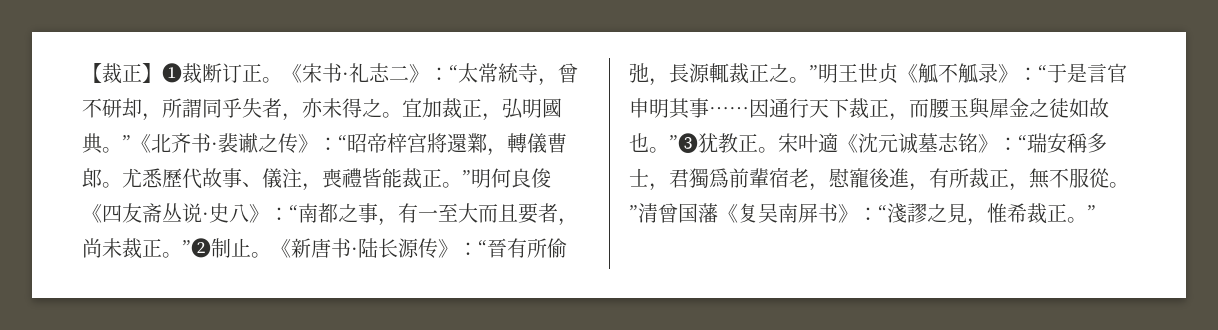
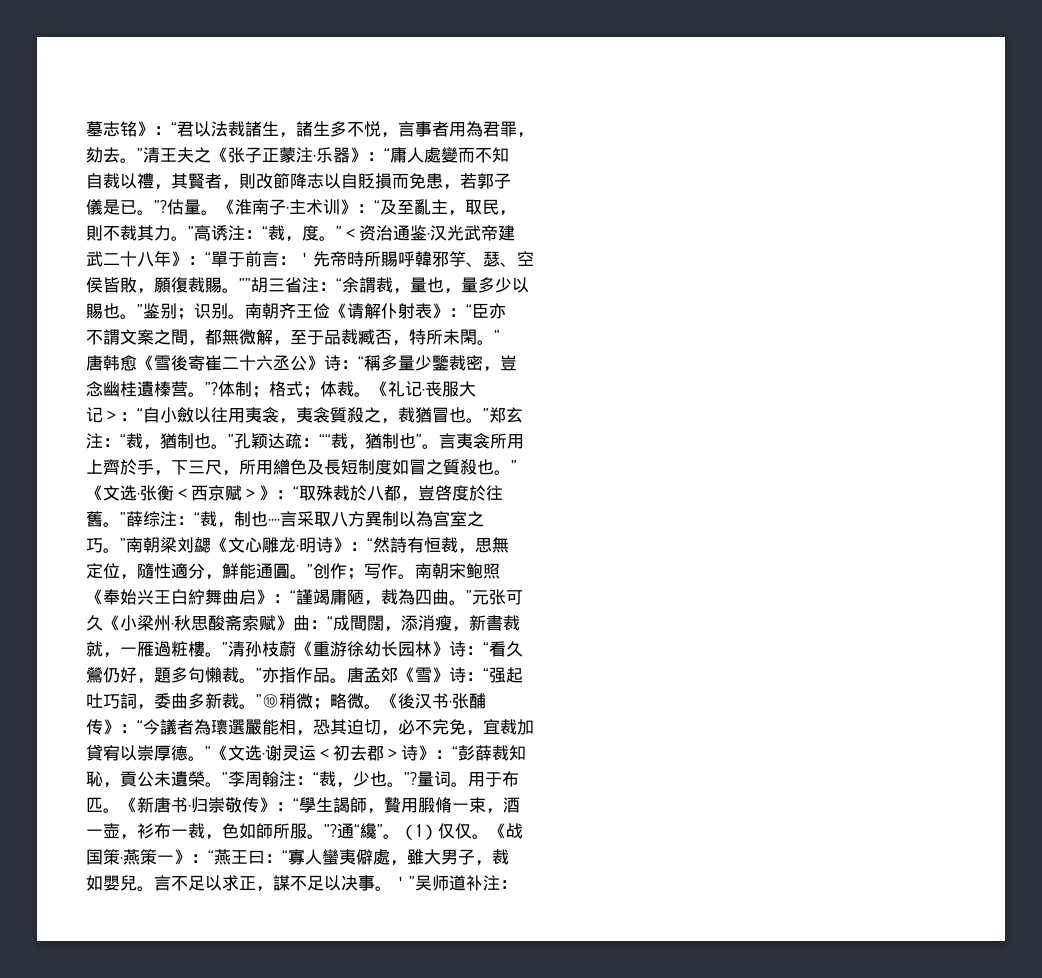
- 【裁正】❶裁断订正。《宋书·礼志二》：“太常統寺，曾不研却，所謂同乎失者，亦未得之。宜加裁正，弘明國典。”《北齐书·裴谳之传》：“昭帝梓宫將還鄴，轉儀曹郎。尤悉歷代故事、儀注，喪禮皆能裁正。”明何良俊《四友斋丛说·史八》：“南都之事，有一至大而且要者，尚未裁正。”❷制止。
+ 墓志铭》：“君以法裁諸生，諸生多不悦，言事者用為君罪，
+ 劾去。”清王夫之《张子正蒙注·乐器》：“庸人處變而不知
+ 自裁以禮，其賢者，則改節降志以自貶損而免患，若郭子
+ 儀是已。”?估量。《淮南子·主术训》：“及至亂主，取民，
+ 則不裁其力。”高诱注：“裁，度。”＜资治通鉴·汉光武帝建
+ 武二十八年》：“單于前言：＇先帝時所賜呼韓邪竽、瑟、空
+ 侯皆敗，願復裁賜。””胡三省注：“余謂裁，量也，量多少以
+ 賜也。”鉴别；识别。南朝齐王俭《请解仆射表》：“臣亦
+ 不謂文案之間，都無微解，至于品裁臧否，特所未閑。”
+ 唐韩愈《雪後寄崔二十六丞公》诗：“稱多量少鑒裁密，豈
+ 念幽桂遺榛营。”?体制；格式；体裁。《礼记·丧服大
+ 记＞：“自小斂以往用夷衾，夷衾質殺之，裁猶冒也。”郑玄
+ 注：“裁，猶制也。”孔颖达疏：““裁，猶制也”。言夷衾所用
+ 上齊於手，下三尺，所用繒色及長短制度如冒之質殺也。”
+ 《文选·张衡＜西京赋＞》：“取殊裁於八都，豈啓度於往
+ 舊。”薛综注：“裁，制也····言采取八方異制以為宫室之
+ 巧。”南朝梁刘勰《文心雕龙·明诗》：“然詩有恒裁，思無
+ 定位，隨性適分，鮮能通圓。”创作；写作。南朝宋鲍照
+ 《奉始兴王白紵舞曲启》：“謹竭庸陋，裁為四曲。”元张可
+ 久《小梁州·秋思酸斋索赋》曲：“成間闊，添消瘦，新書裁
+ 就，一雁過粧樓。”清孙枝蔚《重游徐幼长园林》诗：“看久
+ 鶯仍好，題多句懶裁。”亦指作品。唐孟郊《雪》诗：“强起
+ 吐巧詞，委曲多新裁。”⑩稍微；略微。《後汉书·张酺
+ 传》：“今議者為瓌選嚴能相，恐其迫切，必不完免，宜裁加
+ 貸宥以崇厚德。”《文选·谢灵运＜初去郡＞诗》：“彭薛裁知
+ 恥，貢公未遺榮。”李周翰注：“裁，少也。”?量词。用于布
+ 匹。
- 《新唐书·陆长源传》：“晉有所偷弛，長源輒裁正之。”明王世贞《觚不觚录》：“于是言官申明其事……因通行天下裁正，而腰玉與犀金之徒如故也。”❸犹教正。宋叶適《沈元诚墓志铭》：“瑞安稱多士，君獨爲前輩宿老，慰寵後進，有所裁正，無不服從。”清曾国藩《复吴南屏书》：“淺謬之見，惟希裁正。”
+ 《新唐书·归崇敬传》：“學生謁師，贄用腶脩一束，酒
+ 一壶，衫布一裁，色如師所服。”?通“纔”。（1）仅仅。《战
+ 国策·燕策一》：“燕王曰：“寡人蠻夷僻處，雖大男子，裁
+ 如嬰兒。言不足以求正，謀不足以决事。＇”吴师道补注：

